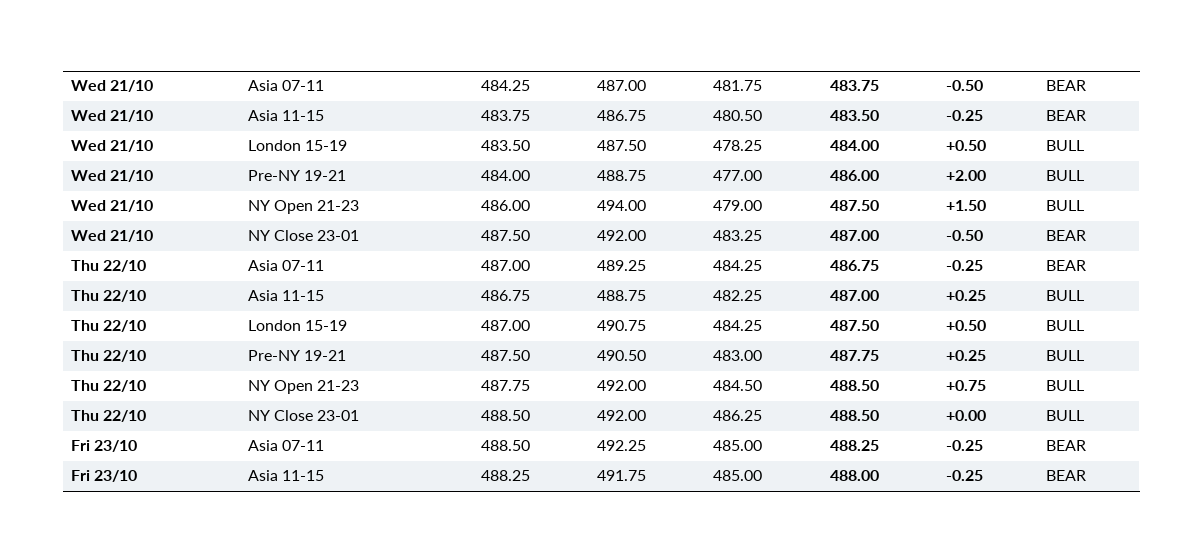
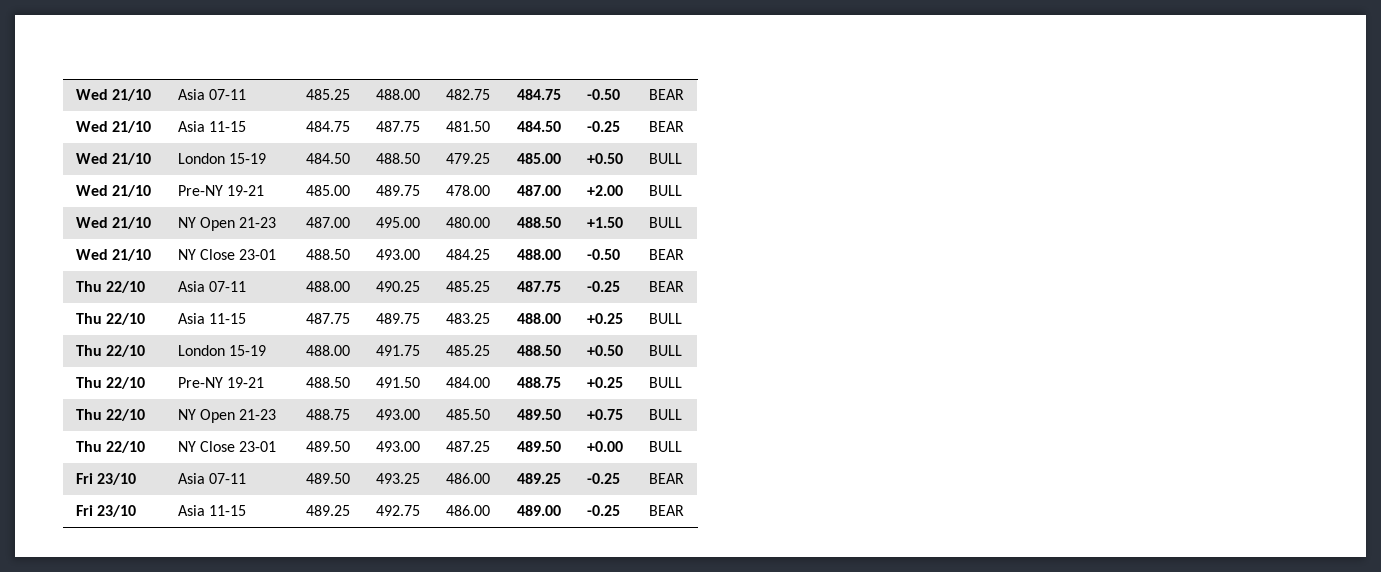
- Wed 21/10 | Asia 07-11 | 484.25 | 487.00 | 481.75 | 483.75 | -0.50 | BEAR
+ Wed 21/10 | Asia 07-11 | 485.25 | 488.00 | 482.75 | 484.75 | -0.50 | BEAR
- Wed 21/10 | Asia 11-15 | 483.75 | 486.75 | 480.50 | 483.50 | -0.25 | BEAR
+ Wed 21/10 | Asia 11-15 | 484.75 | 487.75 | 481.50 | 484.50 | -0.25 | BEAR
- Wed 21/10 | London 15-19 | 483.50 | 487.50 | 478.25 | 484.00 | +0.50 | BULL
+ Wed 21/10 | London 15-19 | 484.50 | 488.50 | 479.25 | 485.00 | +0.50 | BULL
- Wed 21/10 | Pre-NY 19-21 | 484.00 | 488.75 | 477.00 | 486.00 | +2.00 | BULL
+ Wed 21/10 | Pre-NY 19-21 | 485.00 | 489.75 | 478.00 | 487.00 | +2.00 | BULL
- Wed 21/10 | NY Open 21-23 | 486.00 | 494.00 | 479.00 | 487.50 | +1.50 | BULL
+ Wed 21/10 | NY Open 21-23 | 487.00 | 495.00 | 480.00 | 488.50 | +1.50 | BULL
- Wed 21/10 | NY Close 23-01 | 487.50 | 492.00 | 483.25 | 487.00 | -0.50 | BEAR
+ Wed 21/10 | NY Close 23-01 | 488.50 | 493.00 | 484.25 | 488.00 | -0.50 | BEAR
- Thu 22/10 | Asia 07-11 | 487.00 | 489.25 | 484.25 | 486.75 | -0.25 | BEAR
+ Thu 22/10 | Asia 07-11 | 488.00 | 490.25 | 485.25 | 487.75 | -0.25 | BEAR
- Thu 22/10 | Asia 11-15 | 486.75 | 488.75 | 482.25 | 487.00 | +0.25 | BULL
+ Thu 22/10 | Asia 11-15 | 487.75 | 489.75 | 483.25 | 488.00 | +0.25 | BULL
- Thu 22/10 | London 15-19 | 487.00 | 490.75 | 484.25 | 487.50 | +0.50 | BULL
+ Thu 22/10 | London 15-19 | 488.00 | 491.75 | 485.25 | 488.50 | +0.50 | BULL
- Thu 22/10 | Pre-NY 19-21 | 487.50 | 490.50 | 483.00 | 487.75 | +0.25 | BULL
+ Thu 22/10 | Pre-NY 19-21 | 488.50 | 491.50 | 484.00 | 488.75 | +0.25 | BULL
- Thu 22/10 | NY Open 21-23 | 487.75 | 492.00 | 484.50 | 488.50 | +0.75 | BULL
+ Thu 22/10 | NY Open 21-23 | 488.75 | 493.00 | 485.50 | 489.50 | +0.75 | BULL
- Thu 22/10 | NY Close 23-01 | 488.50 | 492.00 | 486.25 | 488.50 | +0.00 | BULL
+ Thu 22/10 | NY Close 23-01 | 489.50 | 493.00 | 487.25 | 489.50 | +0.00 | BULL
- Fri 23/10 | Asia 07-11 | 488.50 | 492.25 | 485.00 | 488.25 | -0.25 | BEAR
+ Fri 23/10 | Asia 07-11 | 489.50 | 493.25 | 486.00 | 489.25 | -0.25 | BEAR
- Fri 23/10 | Asia 11-15 | 488.25 | 491.75 | 485.00 | 488.00 | -0.25 | BEAR
+ Fri 23/10 | Asia 11-15 | 489.25 | 492.75 | 486.00 | 489.00 | -0.25 | BEAR

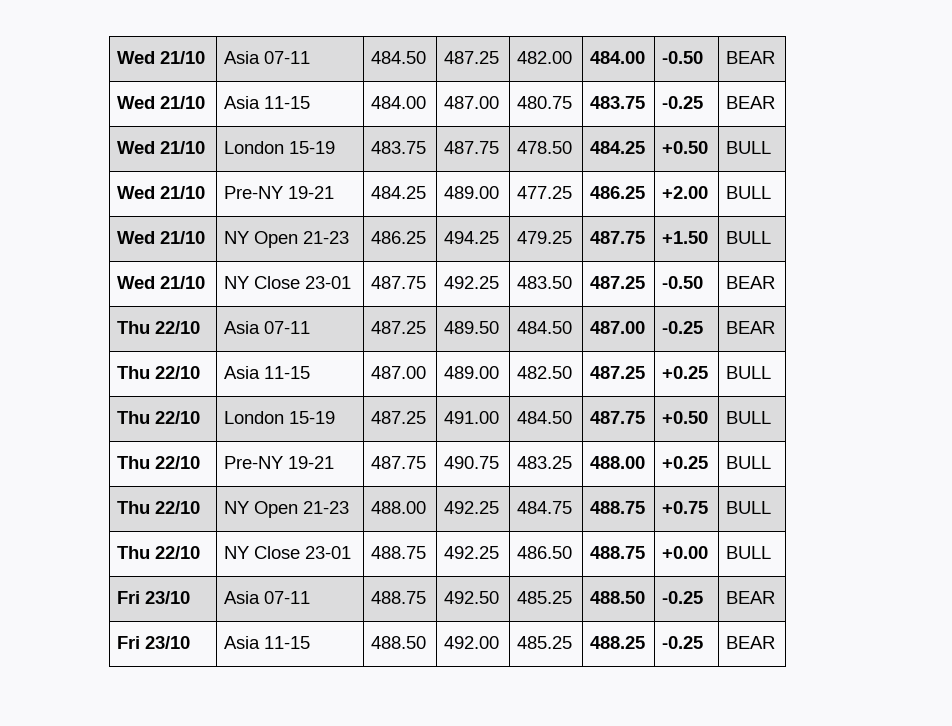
- Wed 21/10 | Asia 07-11 | 485.25 | 488.00 | 482.75 | 484.75 | -0.50 | BEAR
+ Wed 21/10 | Asia 07-11 | 484.50 | 487.25 | 482.00 | 484.00 | -0.50 | BEAR
- Wed 21/10 | Asia 11-15 | 484.75 | 487.75 | 481.50 | 484.50 | -0.25 | BEAR
+ Wed 21/10 | Asia 11-15 | 484.00 | 487.00 | 480.75 | 483.75 | -0.25 | BEAR
- Wed 21/10 | London 15-19 | 484.50 | 488.50 | 479.25 | 485.00 | +0.50 | BULL
+ Wed 21/10 | London 15-19 | 483.75 | 487.75 | 478.50 | 484.25 | +0.50 | BULL
- Wed 21/10 | Pre-NY 19-21 | 485.00 | 489.75 | 478.00 | 487.00 | +2.00 | BULL
+ Wed 21/10 | Pre-NY 19-21 | 484.25 | 489.00 | 477.25 | 486.25 | +2.00 | BULL
- Wed 21/10 | NY Open 21-23 | 487.00 | 495.00 | 480.00 | 488.50 | +1.50 | BULL
+ Wed 21/10 | NY Open 21-23 | 486.25 | 494.25 | 479.25 | 487.75 | +1.50 | BULL
- Wed 21/10 | NY Close 23-01 | 488.50 | 493.00 | 484.25 | 488.00 | -0.50 | BEAR
+ Wed 21/10 | NY Close 23-01 | 487.75 | 492.25 | 483.50 | 487.25 | -0.50 | BEAR
- Thu 22/10 | Asia 07-11 | 488.00 | 490.25 | 485.25 | 487.75 | -0.25 | BEAR
+ Thu 22/10 | Asia 07-11 | 487.25 | 489.50 | 484.50 | 487.00 | -0.25 | BEAR
- Thu 22/10 | Asia 11-15 | 487.75 | 489.75 | 483.25 | 488.00 | +0.25 | BULL
- Thu 22/10 | London 15-19 | 488.00 | 491.75 | 485.25 | 488.50 | +0.50 | BULL
- Thu 22/10 | Pre-NY 19-21 | 488.50 | 491.50 | 484.00 | 488.75 | +0.25 | BULL
+ Thu 22/10 | Asia 11-15 | 487.00 | 489.00 | 482.50 | 487.25 | +0.25 | BULL
+ Thu 22/10 | London 15-19 | 487.25 | 491.00 | 484.50 | 487.75 | +0.50 | BULL
+ Thu 22/10 | Pre-NY 19-21 | 487.75 | 490.75 | 483.25 | 488.00 | +0.25 | BULL
- Thu 22/10 | NY Open 21-23 | 488.75 | 493.00 | 485.50 | 489.50 | +0.75 | BULL
+ Thu 22/10 | NY Open 21-23 | 488.00 | 492.25 | 484.75 | 488.75 | +0.75 | BULL
- Thu 22/10 | NY Close 23-01 | 489.50 | 493.00 | 487.25 | 489.50 | +0.00 | BULL
+ Thu 22/10 | NY Close 23-01 | 488.75 | 492.25 | 486.50 | 488.75 | +0.00 | BULL
- Fri 23/10 | Asia 07-11 | 489.50 | 493.25 | 486.00 | 489.25 | -0.25 | BEAR
+ Fri 23/10 | Asia 07-11 | 488.75 | 492.50 | 485.25 | 488.50 | -0.25 | BEAR
- Fri 23/10 | Asia 11-15 | 489.25 | 492.75 | 486.00 | 489.00 | -0.25 | BEAR
+ Fri 23/10 | Asia 11-15 | 488.50 | 492.00 | 485.25 | 488.25 | -0.25 | BEAR

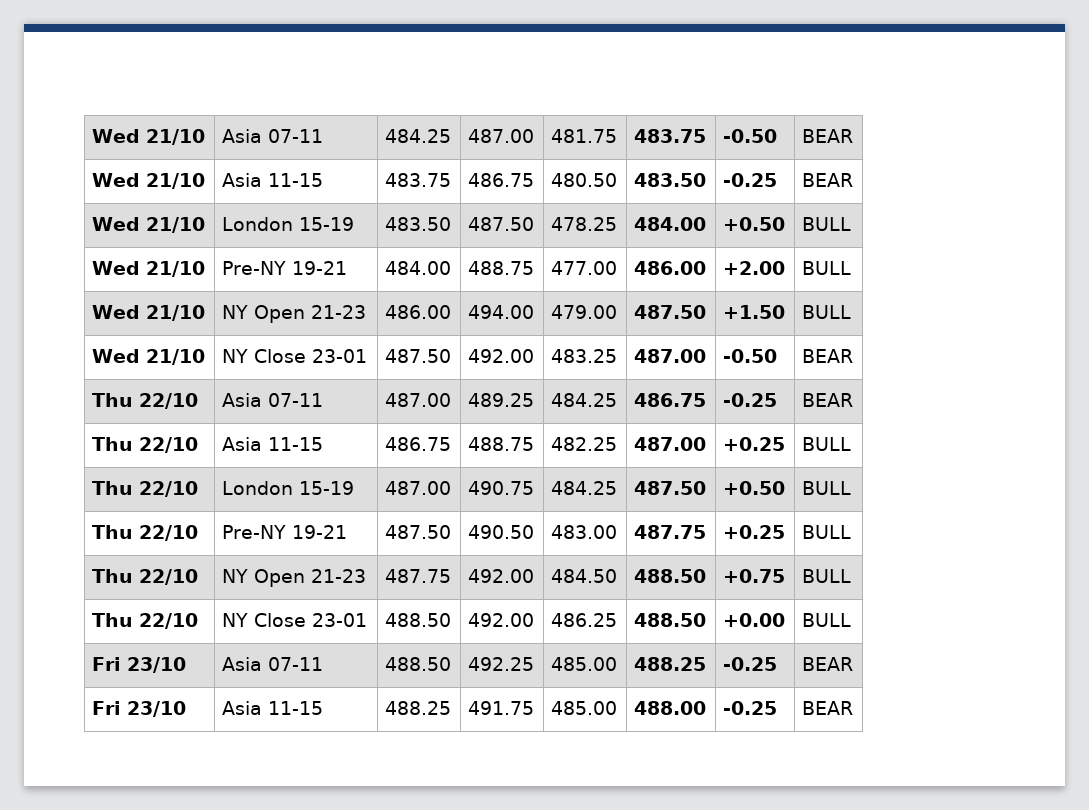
- Wed 21/10 | Asia 07-11 | 484.50 | 487.25 | 482.00 | 484.00 | -0.50 | BEAR
+ Wed 21/10 | Asia 07-11 | 484.25 | 487.00 | 481.75 | 483.75 | -0.50 | BEAR
- Wed 21/10 | Asia 11-15 | 484.00 | 487.00 | 480.75 | 483.75 | -0.25 | BEAR
+ Wed 21/10 | Asia 11-15 | 483.75 | 486.75 | 480.50 | 483.50 | -0.25 | BEAR
- Wed 21/10 | London 15-19 | 483.75 | 487.75 | 478.50 | 484.25 | +0.50 | BULL
+ Wed 21/10 | London 15-19 | 483.50 | 487.50 | 478.25 | 484.00 | +0.50 | BULL
- Wed 21/10 | Pre-NY 19-21 | 484.25 | 489.00 | 477.25 | 486.25 | +2.00 | BULL
+ Wed 21/10 | Pre-NY 19-21 | 484.00 | 488.75 | 477.00 | 486.00 | +2.00 | BULL
- Wed 21/10 | NY Open 21-23 | 486.25 | 494.25 | 479.25 | 487.75 | +1.50 | BULL
+ Wed 21/10 | NY Open 21-23 | 486.00 | 494.00 | 479.00 | 487.50 | +1.50 | BULL
- Wed 21/10 | NY Close 23-01 | 487.75 | 492.25 | 483.50 | 487.25 | -0.50 | BEAR
+ Wed 21/10 | NY Close 23-01 | 487.50 | 492.00 | 483.25 | 487.00 | -0.50 | BEAR
- Thu 22/10 | Asia 07-11 | 487.25 | 489.50 | 484.50 | 487.00 | -0.25 | BEAR
+ Thu 22/10 | Asia 07-11 | 487.00 | 489.25 | 484.25 | 486.75 | -0.25 | BEAR
- Thu 22/10 | Asia 11-15 | 487.00 | 489.00 | 482.50 | 487.25 | +0.25 | BULL
+ Thu 22/10 | Asia 11-15 | 486.75 | 488.75 | 482.25 | 487.00 | +0.25 | BULL
- Thu 22/10 | London 15-19 | 487.25 | 491.00 | 484.50 | 487.75 | +0.50 | BULL
+ Thu 22/10 | London 15-19 | 487.00 | 490.75 | 484.25 | 487.50 | +0.50 | BULL
- Thu 22/10 | Pre-NY 19-21 | 487.75 | 490.75 | 483.25 | 488.00 | +0.25 | BULL
+ Thu 22/10 | Pre-NY 19-21 | 487.50 | 490.50 | 483.00 | 487.75 | +0.25 | BULL
- Thu 22/10 | NY Open 21-23 | 488.00 | 492.25 | 484.75 | 488.75 | +0.75 | BULL
+ Thu 22/10 | NY Open 21-23 | 487.75 | 492.00 | 484.50 | 488.50 | +0.75 | BULL
- Thu 22/10 | NY Close 23-01 | 488.75 | 492.25 | 486.50 | 488.75 | +0.00 | BULL
+ Thu 22/10 | NY Close 23-01 | 488.50 | 492.00 | 486.25 | 488.50 | +0.00 | BULL
- Fri 23/10 | Asia 07-11 | 488.75 | 492.50 | 485.25 | 488.50 | -0.25 | BEAR
+ Fri 23/10 | Asia 07-11 | 488.50 | 492.25 | 485.00 | 488.25 | -0.25 | BEAR
- Fri 23/10 | Asia 11-15 | 488.50 | 492.00 | 485.25 | 488.25 | -0.25 | BEAR
+ Fri 23/10 | Asia 11-15 | 488.25 | 491.75 | 485.00 | 488.00 | -0.25 | BEAR

